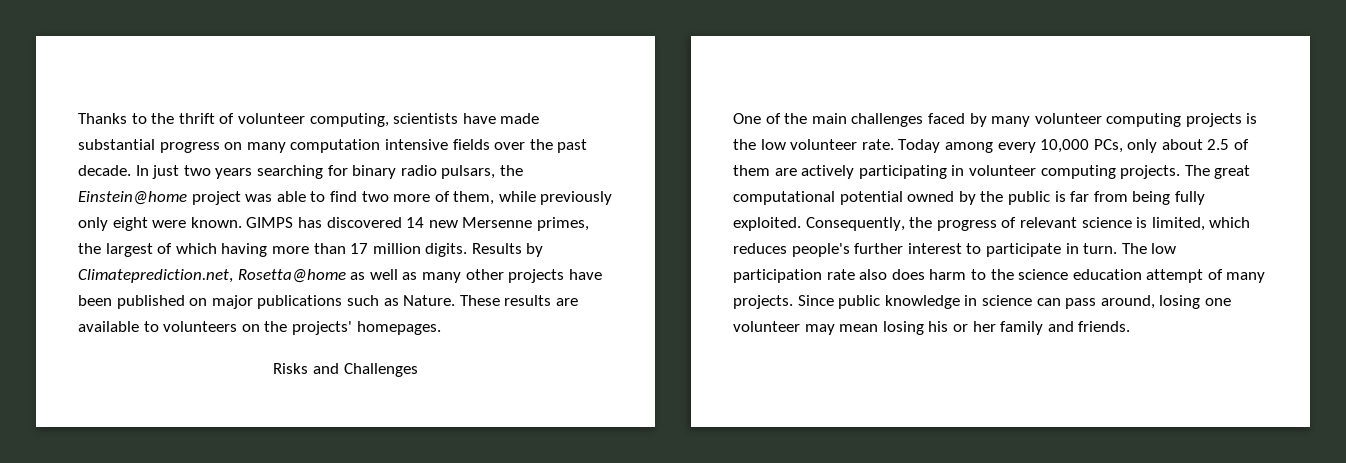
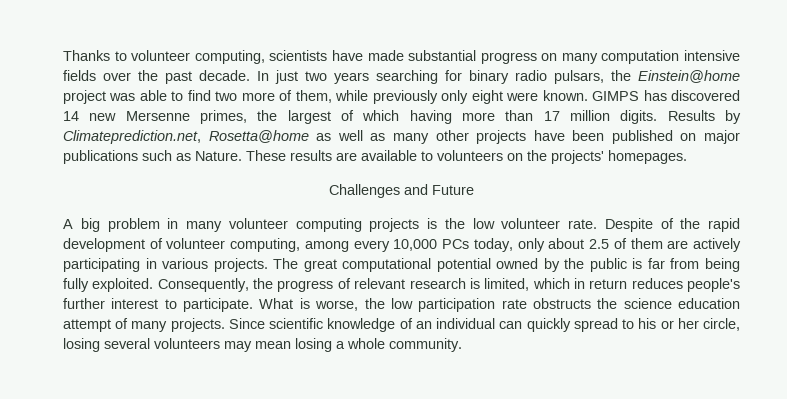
- Thanks to the thrift of volunteer computing, scientists have made substantial progress on many computation intensive fields over the past decade.
+ Thanks to volunteer computing, scientists have made substantial progress on many computation intensive fields over the past decade.
- Risks and Challenges
- One of the main challenges faced by many volunteer computing projects is the low volunteer rate.
+ Challenges and Future
+ A big problem in many volunteer computing projects is the low volunteer rate.
- Today among every 10,000 PCs, only about 2.5 of them are actively participating in volunteer computing projects.
+ Despite of the rapid development of volunteer computing, among every 10,000 PCs today, only about 2.5 of them are actively participating in various projects.
- Consequently, the progress of relevant science is limited, which reduces people's further interest to participate in turn. The low participation rate also does harm to the science education attempt of many projects.
+ Consequently, the progress of relevant research is limited, which in return reduces people's further interest to participate. What is worse, the low participation rate obstructs the science education attempt of many projects.
- Since public knowledge in science can pass around, losing one volunteer may mean losing his or her family and friends.
+ Since scientific knowledge of an individual can quickly spread to his or her circle, losing several volunteers may mean losing a whole community.

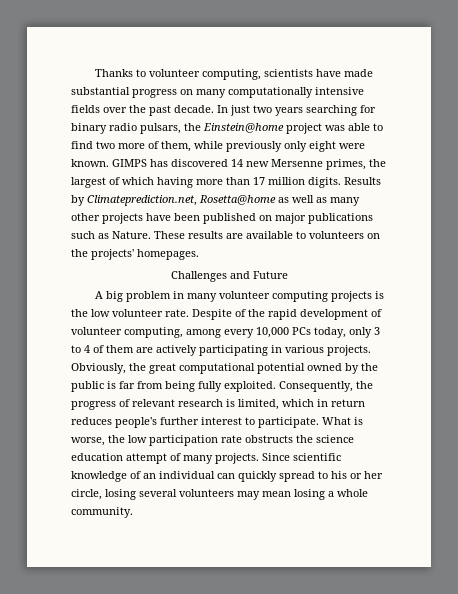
- Thanks to volunteer computing, scientists have made substantial progress on many computation intensive fields over the past decade.
+ Thanks to volunteer computing, scientists have made substantial progress on many computationally intensive fields over the past decade.
- Despite of the rapid development of volunteer computing, among every 10,000 PCs today, only about 2.5 of them are actively participating in various projects.
+ Despite of the rapid development of volunteer computing, among every 10,000 PCs today, only 3 to 4 of them are actively participating in various projects.
- The great computational potential owned by the public is far from being fully exploited.
+ Obviously, the great computational potential owned by the public is far from being fully exploited.

